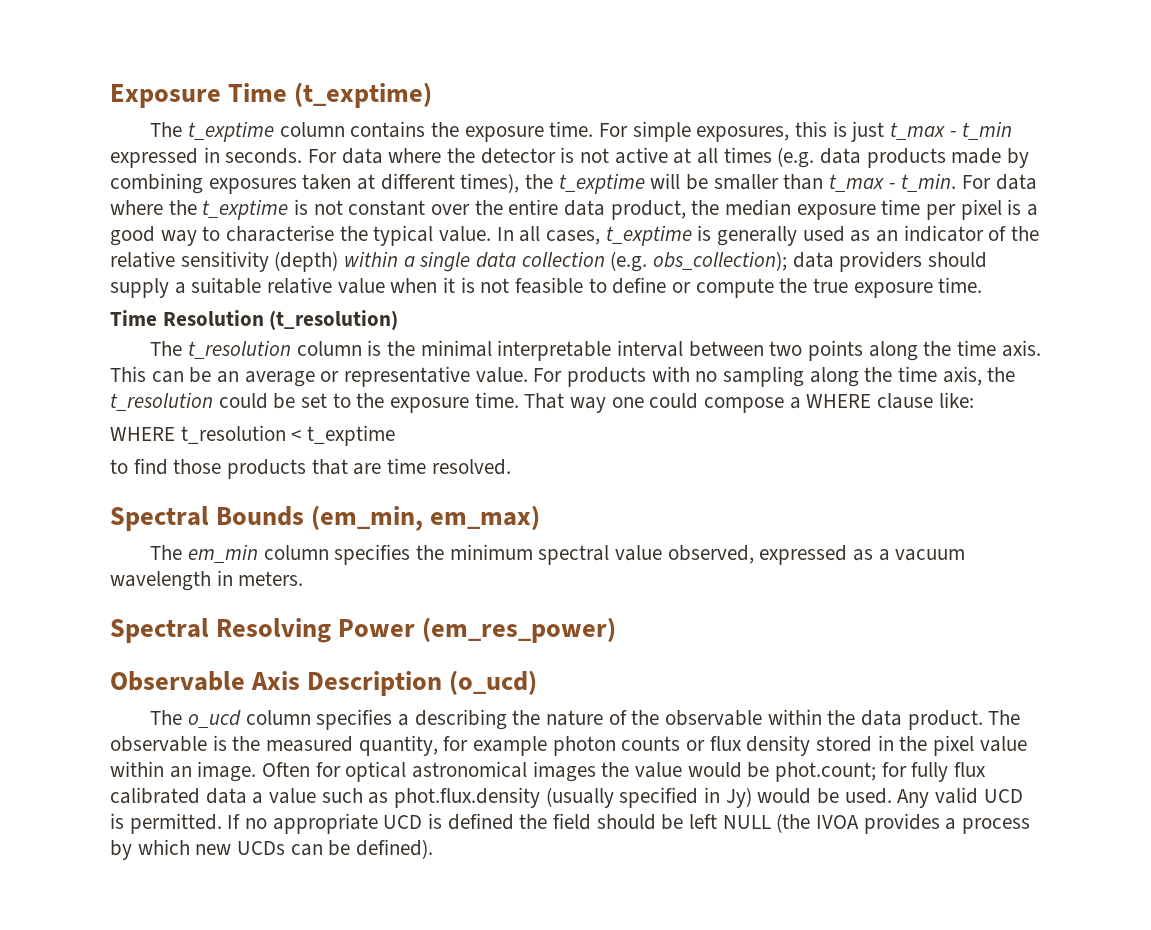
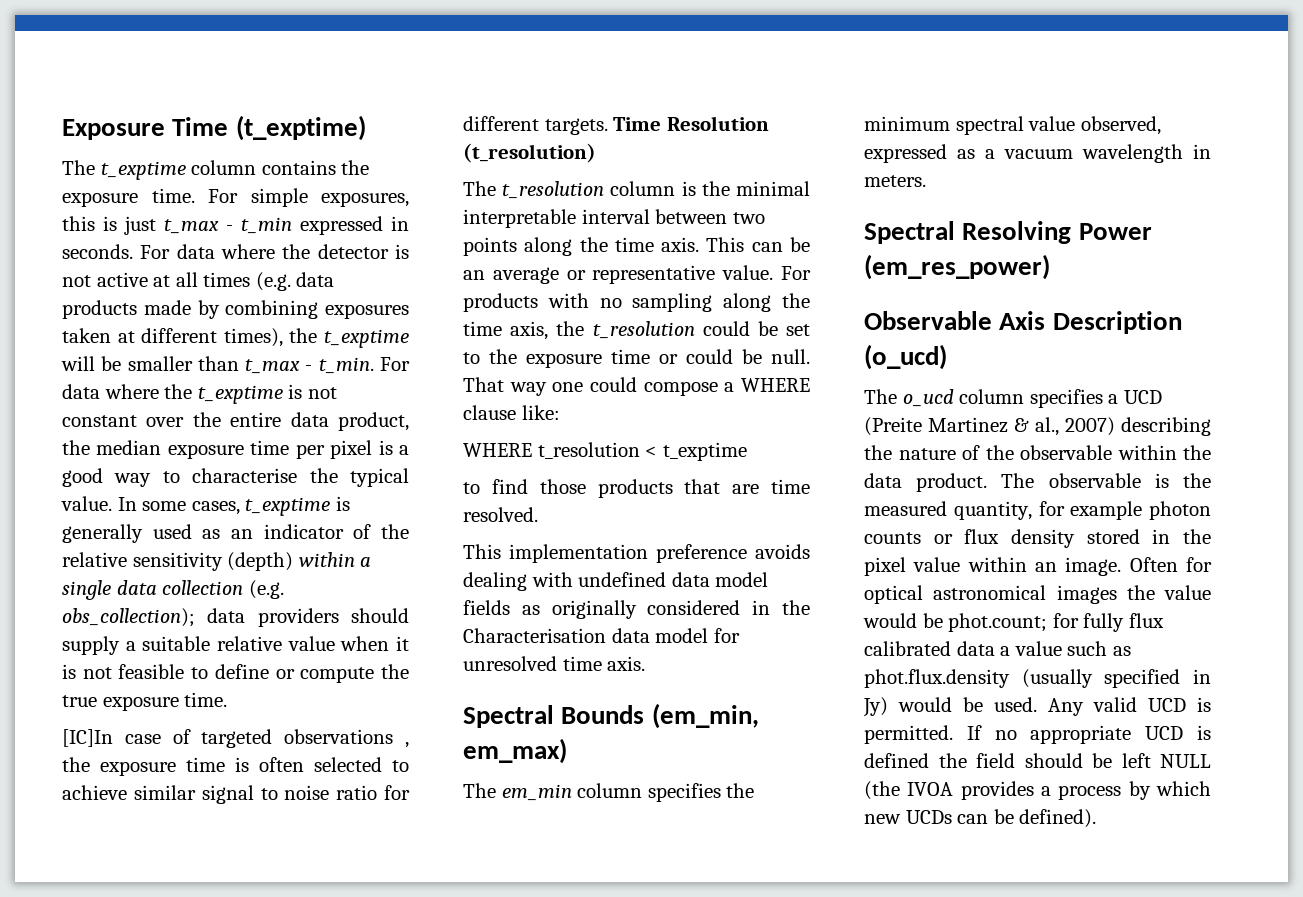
- In all cases, t_exptime is generally used as an indicator of the relative sensitivity (depth) within a single data collection (e.g. obs_collection); data providers should supply a suitable relative value when it is not feasible to define or compute the true exposure time.
+ In some cases, t_exptime is generally used as an indicator of the relative sensitivity (depth) within a single data collection (e.g. obs_collection); data providers should supply a suitable relative value when it is not feasible to define or compute the true exposure time.
+ [IC]In case of targeted observations , the exposure time is often selected to achieve similar signal to noise ratio for different targets.
- For products with no sampling along the time axis, the t_resolution could be set to the exposure time.
+ For products with no sampling along the time axis, the t_resolution could be set to the exposure time or could be null.
+ This implementation preference avoids dealing with undefined data model fields as originally considered in the Characterisation data model for unresolved time axis.
- The o_ucd column specifies a describing the nature of the observable within the data product.
+ The o_ucd column specifies a UCD (Preite Martinez & al., 2007) describing the nature of the observable within the data product.

